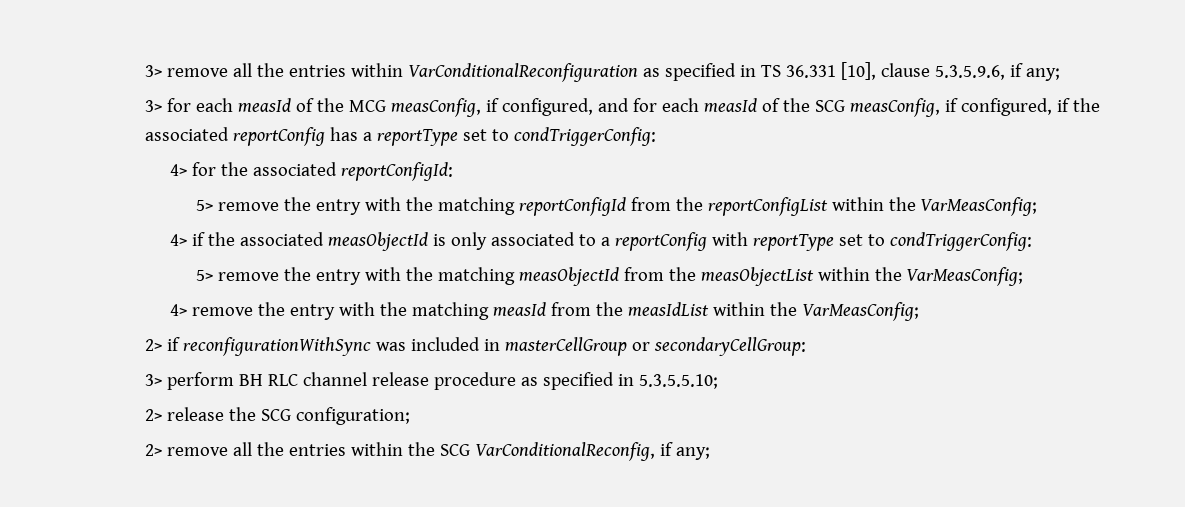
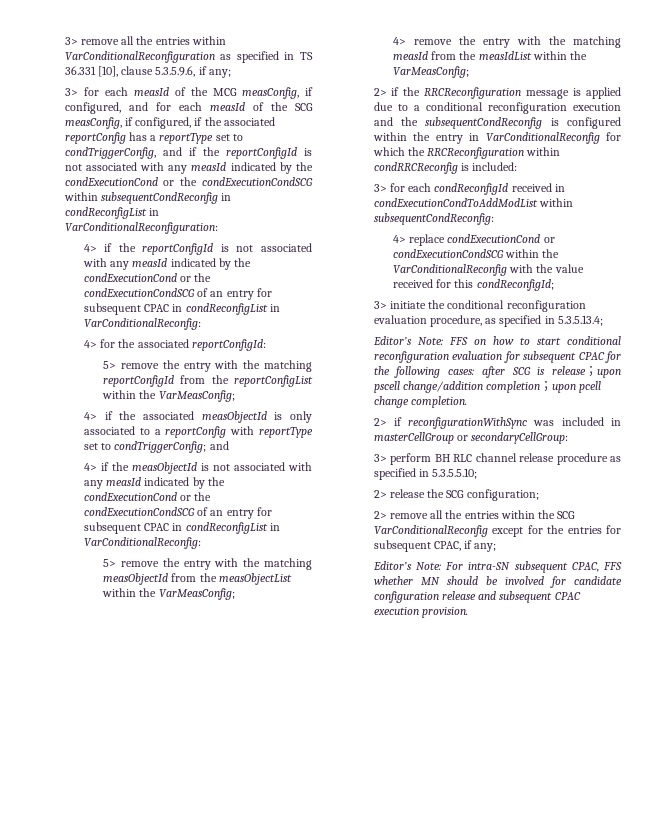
- 3> for each measId of the MCG measConfig, if configured, and for each measId of the SCG measConfig, if configured, if the associated reportConfig has a reportType set to condTriggerConfig:
+ 3> for each measId of the MCG measConfig, if configured, and for each measId of the SCG measConfig, if configured, if the associated reportConfig has a reportType set to condTriggerConfig, and if the reportConfigId is not associated with any measId indicated by the condExecutionCond or the condExecutionCondSCG within subsequentCondReconfig in condReconfigList in VarConditionalReconfiguration:
+ 4> if the reportConfigId is not associated with any measId indicated by the condExecutionCond or the condExecutionCondSCG of an entry for subsequent CPAC in condReconfigList in VarConditionalReconfig:
- 4> if the associated measObjectId is only associated to a reportConfig with reportType set to condTriggerConfig:
+ 4> if the associated measObjectId is only associated to a reportConfig with reportType set to condTriggerConfig; and
+ 4> if the measObjectId is not associated with any measId indicated by the condExecutionCond or the condExecutionCondSCG of an entry for subsequent CPAC in condReconfigList in VarConditionalReconfig:
+ 2> if the RRCReconfiguration message is applied due to a conditional reconfiguration execution and the subsequentCondReconfig is configured within the entry in VarConditionalReconfig for which the RRCReconfiguration within condRRCReconfig is included:
+ 3> for each condReconfigId received in condExecutionCondToAddModList within subsequentCondReconfig:
+ 4> replace condExecutionCond or condExecutionCondSCG within the VarConditionalReconfig with the value received for this condReconfigId;
+ 3> initiate the conditional reconfiguration evaluation procedure, as specified in 5.3.5.13.4;
+ Editor’s Note: FFS on how to start conditional reconfiguration evaluation for subsequent CPAC for the following cases: after SCG is release；upon pscell change/addition completion；upon pcell change completion.
- 2> remove all the entries within the SCG VarConditionalReconfig, if any;
+ 2> remove all the entries within the SCG VarConditionalReconfig except for the entries for subsequent CPAC, if any;
+ Editor’s Note: For intra-SN subsequent CPAC, FFS whether MN should be involved for candidate configuration release and subsequent CPAC execution provision.

